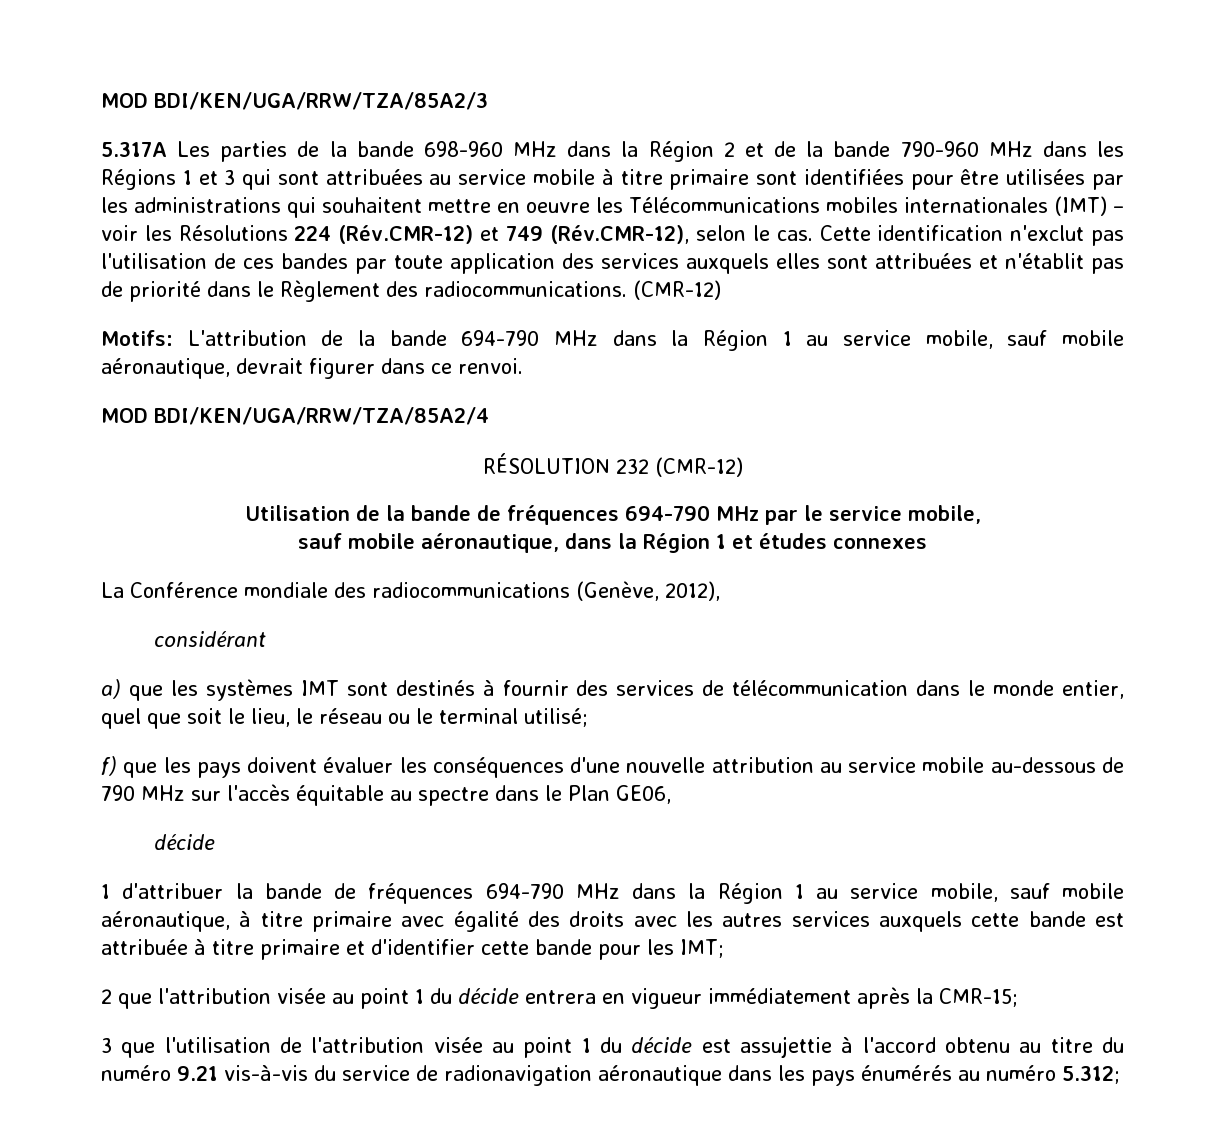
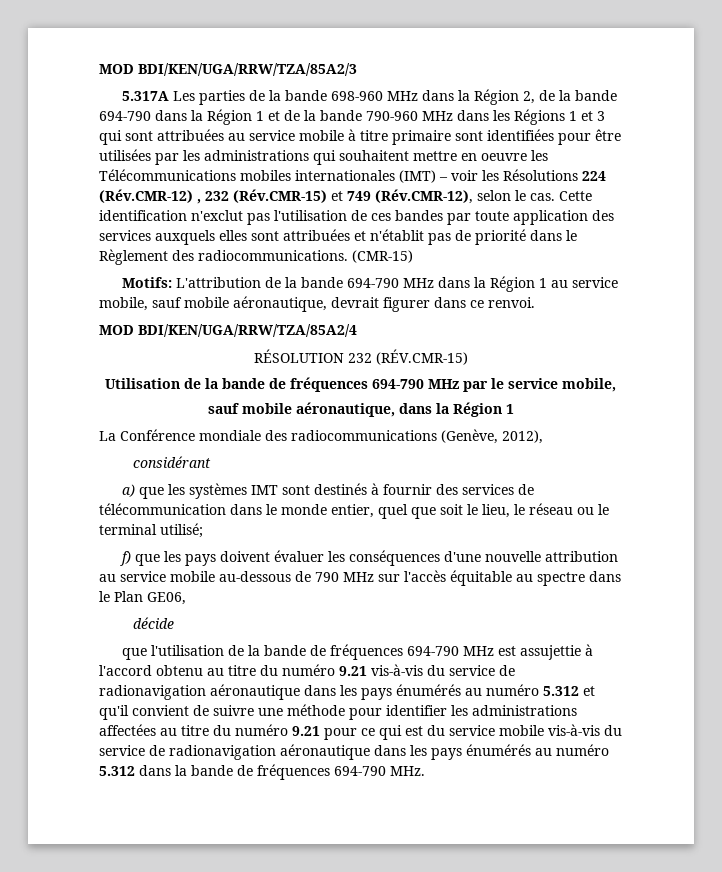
- 5.317A Les parties de la bande 698-960 MHz dans la Région 2 et de la bande 790-960 MHz dans les Régions 1 et 3 qui sont attribuées au service mobile à titre primaire sont identifiées pour être utilisées par les administrations qui souhaitent mettre en oeuvre les Télécommunications mobiles internationales (IMT) – voir les Résolutions 224 (Rév.CMR-12) et 749 (Rév.CMR-12), selon le cas.
+ 5.317A Les parties de la bande 698-960 MHz dans la Région 2, de la bande 694-790 dans la Région 1 et de la bande 790-960 MHz dans les Régions 1 et 3 qui sont attribuées au service mobile à titre primaire sont identifiées pour être utilisées par les administrations qui souhaitent mettre en oeuvre les Télécommunications mobiles internationales (IMT) – voir les Résolutions 224 (Rév.CMR-12) , 232 (Rév.CMR-15) et 749 (Rév.CMR-12), selon le cas.
- Cette identification n'exclut pas l'utilisation de ces bandes par toute application des services auxquels elles sont attribuées et n'établit pas de priorité dans le Règlement des radiocommunications. (CMR-12)
+ Cette identification n'exclut pas l'utilisation de ces bandes par toute application des services auxquels elles sont attribuées et n'établit pas de priorité dans le Règlement des radiocommunications. (CMR-15)
- RÉSOLUTION 232 (CMR-12)
+ RÉSOLUTION 232 (RÉV.CMR-15)
- sauf mobile aéronautique, dans la Région 1 et études connexes
+ sauf mobile aéronautique, dans la Région 1
- 1 d'attribuer la bande de fréquences 694-790 MHz dans la Région 1 au service mobile, sauf mobile aéronautique, à titre primaire avec égalité des droits avec les autres services auxquels cette bande est attribuée à titre primaire et d'identifier cette bande pour les IMT;
- 2 que l'attribution visée au point 1 du décide entrera en vigueur immédiatement après la CMR-15;
- 3 que l'utilisation de l'attribution visée au point 1 du décide est assujettie à l'accord obtenu au titre du numéro 9.21 vis-à-vis du service de radionavigation aéronautique dans les pays énumérés au numéro 5.312;
+ que l'utilisation de la bande de fréquences 694-790 MHz est assujettie à l'accord obtenu au titre du numéro 9.21 vis-à-vis du service de radionavigation aéronautique dans les pays énumérés au numéro 5.312 et qu'il convient de suivre une méthode pour identifier les administrations affectées au titre du numéro 9.21 pour ce qui est du service mobile vis-à-vis du service de radionavigation aéronautique dans les pays énumérés au numéro 5.312 dans la bande de fréquences 694-790 MHz.

